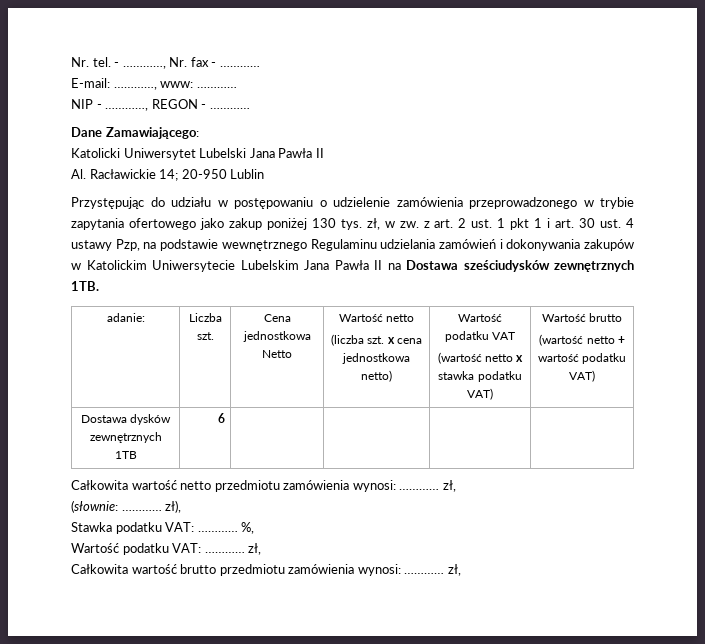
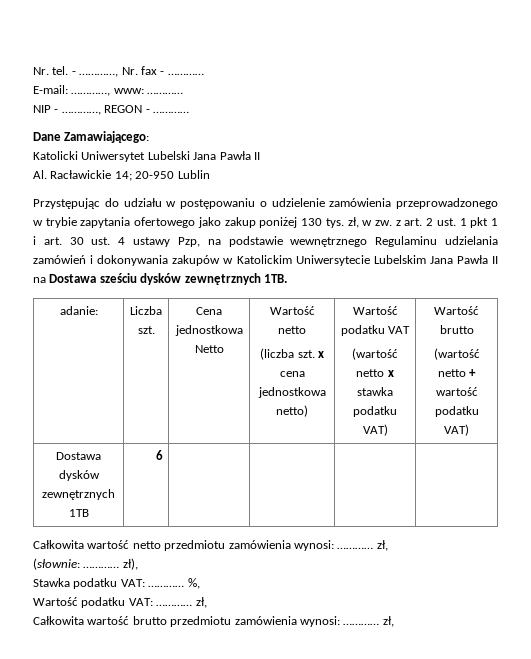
- Przystępując do udziału w postępowaniu o udzielenie zamówienia przeprowadzonego w trybie zapytania ofertowego jako zakup poniżej 130 tys. zł, w zw. z art. 2 ust. 1 pkt 1 i art. 30 ust. 4 ustawy Pzp, na podstawie wewnętrznego Regulaminu udzielania zamówień i dokonywania zakupów w Katolickim Uniwersytecie Lubelskim Jana Pawła II na Dostawa sześciudysków zewnętrznych 1TB.
+ Przystępując do udziału w postępowaniu o udzielenie zamówienia przeprowadzonego w trybie zapytania ofertowego jako zakup poniżej 130 tys. zł, w zw. z art. 2 ust. 1 pkt 1 i art. 30 ust. 4 ustawy Pzp, na podstawie wewnętrznego Regulaminu udzielania zamówień i dokonywania zakupów w Katolickim Uniwersytecie Lubelskim Jana Pawła II na Dostawa sześciu dysków zewnętrznych 1TB.

